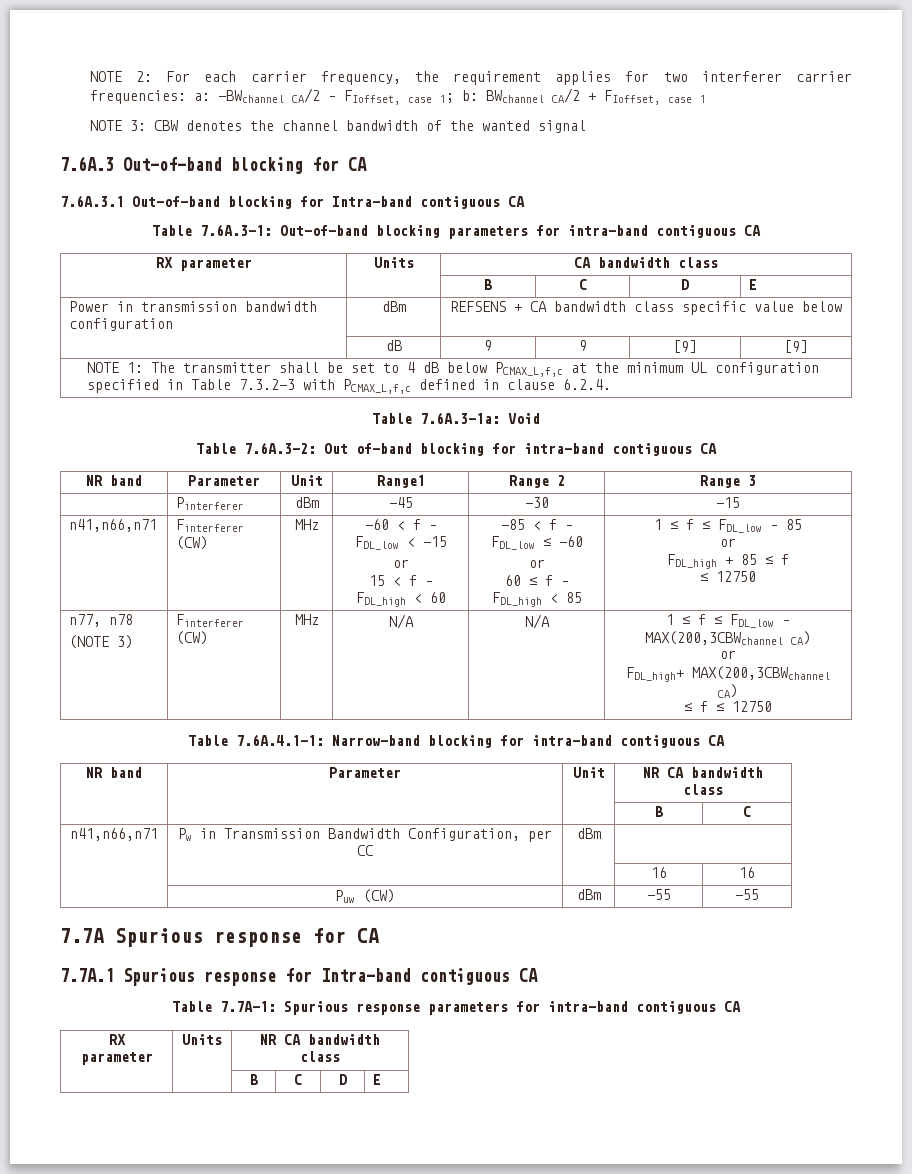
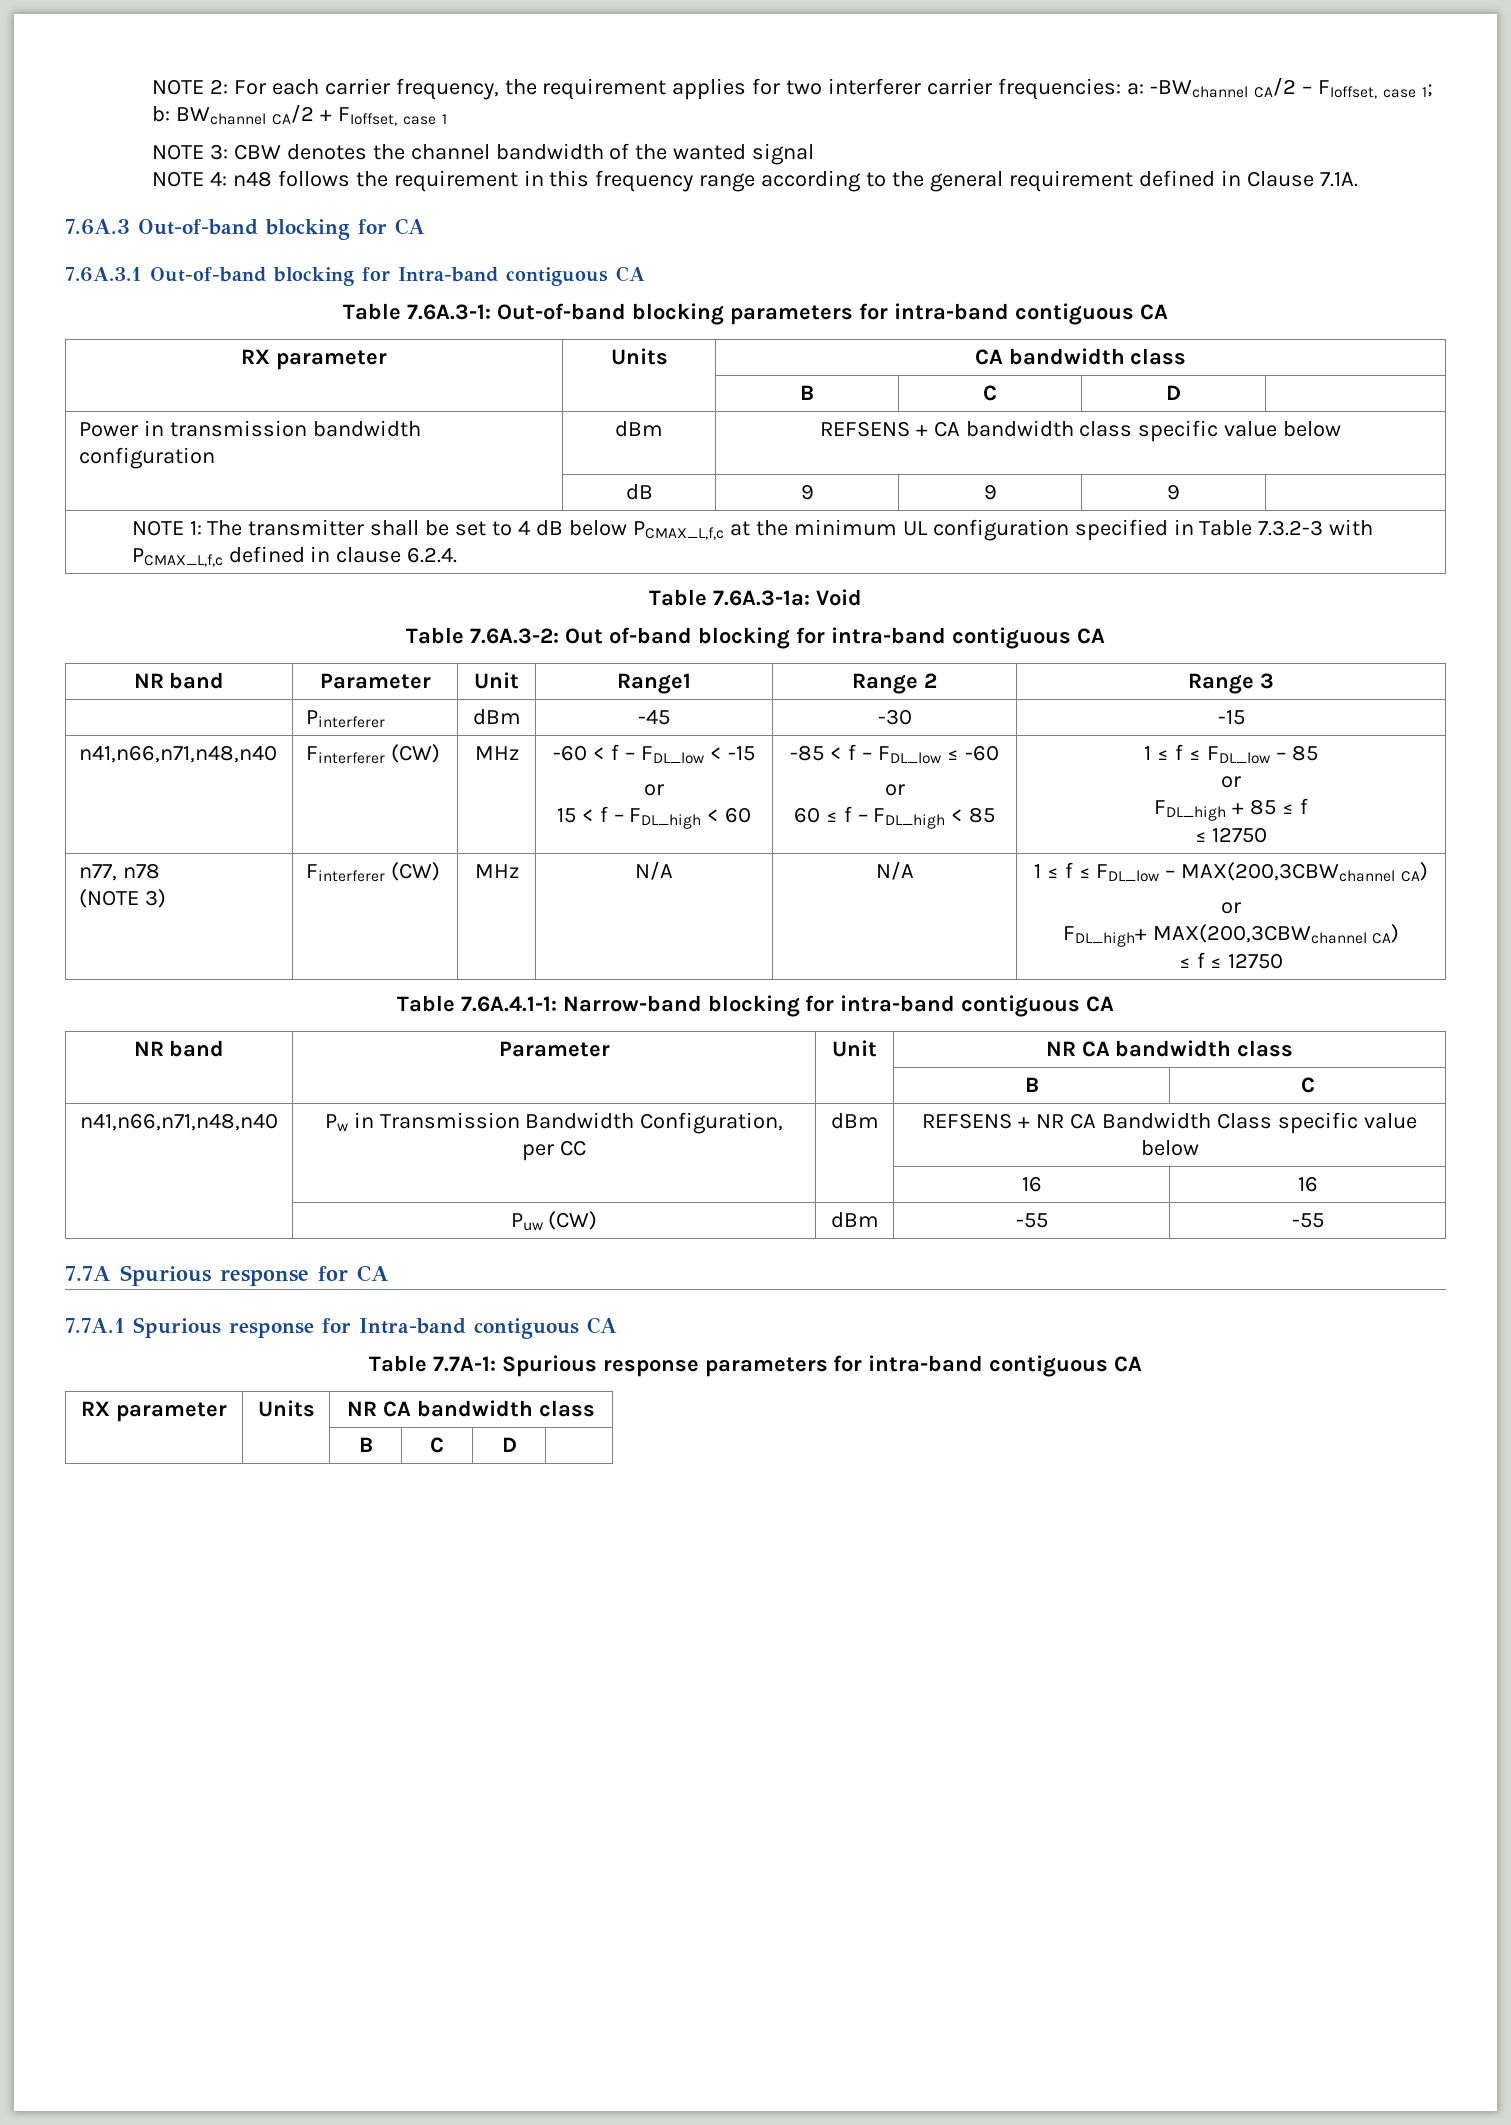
+ NOTE 4: n48 follows the requirement in this frequency range according to the general requirement defined in Clause 7.1A.
  RX parameter | Units | CA bandwidth class
- | | B | C | D | E
+ | | B | C | D |
- | dB | 9 | 9 | [9] | [9]
+ | dB | 9 | 9 | 9 |
  | Pinterferer | dBm | -45 | -30 | -15
- n41,n66,n71
+ n41,n66,n71,n48,n40
- n41,n66,n71 | Pw in Transmission Bandwidth Configuration, per CC | dBm |
+ n41,n66,n71,n48,n40 | Pw in Transmission Bandwidth Configuration, per CC | dBm | REFSENS + NR CA Bandwidth Class specific value below
  RX parameter | Units | NR CA bandwidth class
- | | B | C | D | E
+ | | B | C | D |

